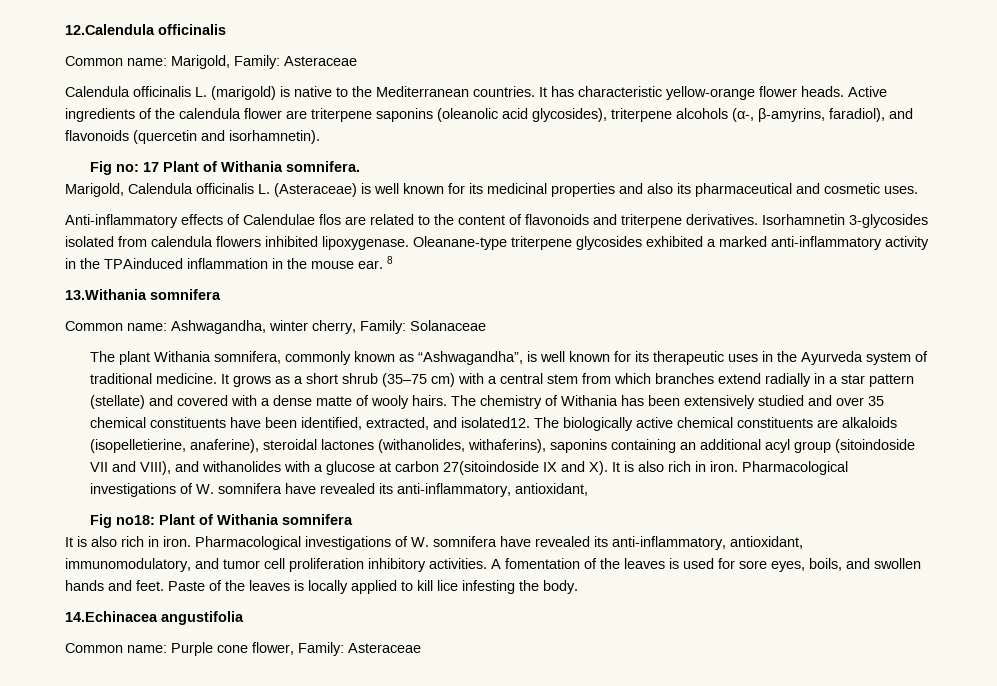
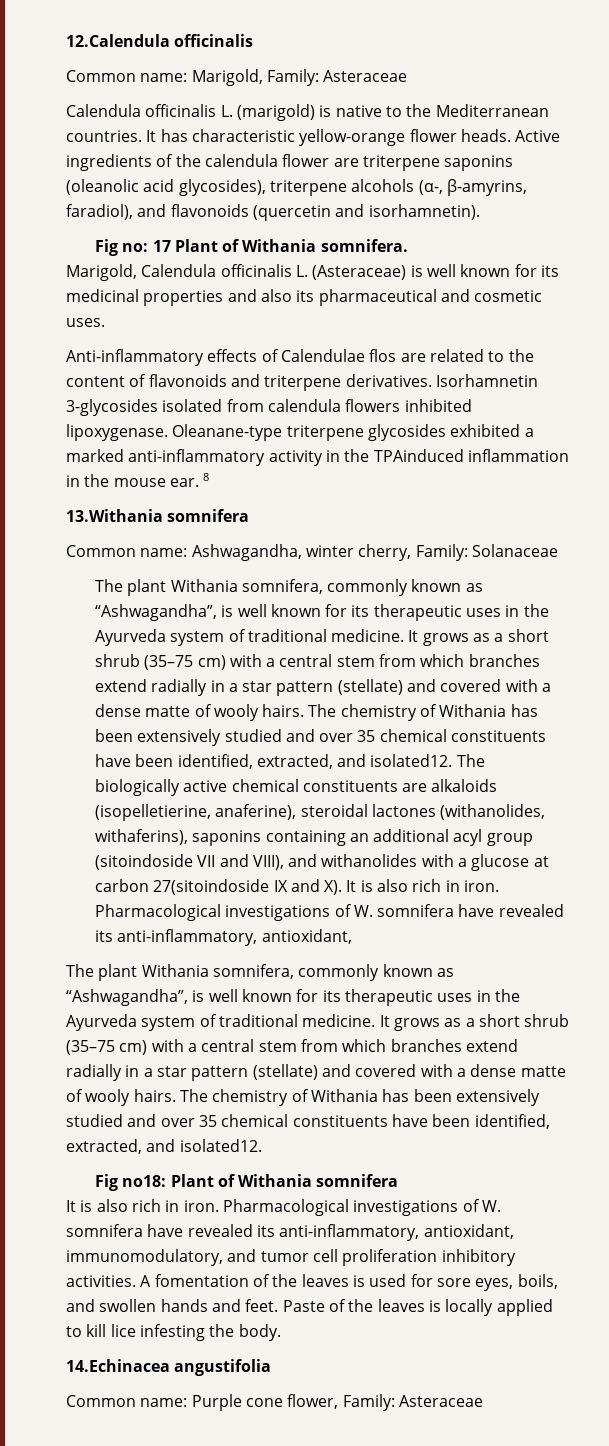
  The biologically active chemical constituents are alkaloids (isopelletierine, anaferine), steroidal lactones (withanolides, withaferins), saponins containing an additional acyl group (sitoindoside VII and VIII), and withanolides with a glucose at carbon 27(sitoindoside IX and X). It is also rich in iron. Pharmacological investigations of W. somnifera have revealed its anti-inflammatory, antioxidant,
+ The plant Withania somnifera, commonly known as “Ashwagandha”, is well known for its therapeutic uses in the Ayurveda system of traditional medicine. It grows as a short shrub (35–75 cm) with a central stem from which branches extend radially in a star pattern (stellate) and covered with a dense matte of wooly hairs. The chemistry of Withania has been extensively studied and over 35 chemical constituents have been identified, extracted, and isolated12.

